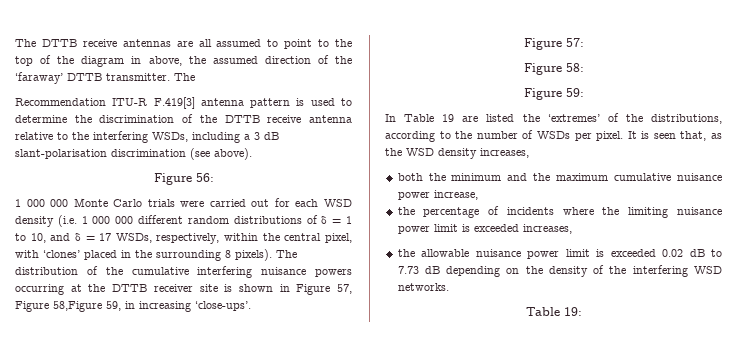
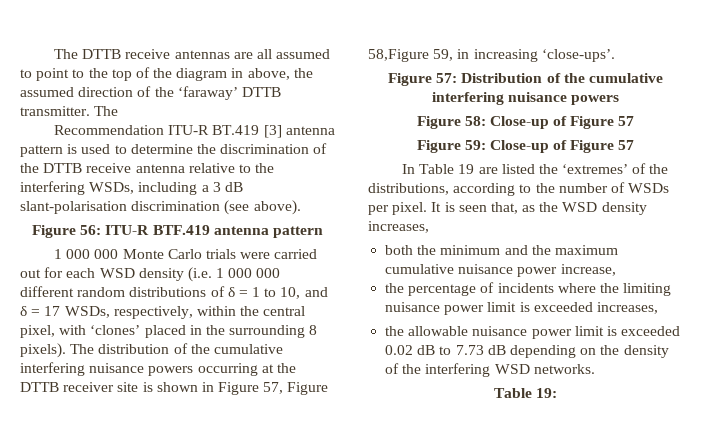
- Recommendation ITU-R F.419[3] antenna pattern is used to determine the discrimination of the DTTB receive antenna relative to the interfering WSDs, including a 3 dB slant-polarisation discrimination (see above).
+ Recommendation ITU-R BT.419 [3] antenna pattern is used to determine the discrimination of the DTTB receive antenna relative to the interfering WSDs, including a 3 dB slant-polarisation discrimination (see above).
- Figure 56:
+ Figure 56: ITU-R BTF.419 antenna pattern
- Figure 57:
- Figure 58:
- Figure 59:
+ Figure 57: Distribution of the cumulative interfering nuisance powers
+ Figure 58: Close-up of Figure 57
+ Figure 59: Close-up of Figure 57

